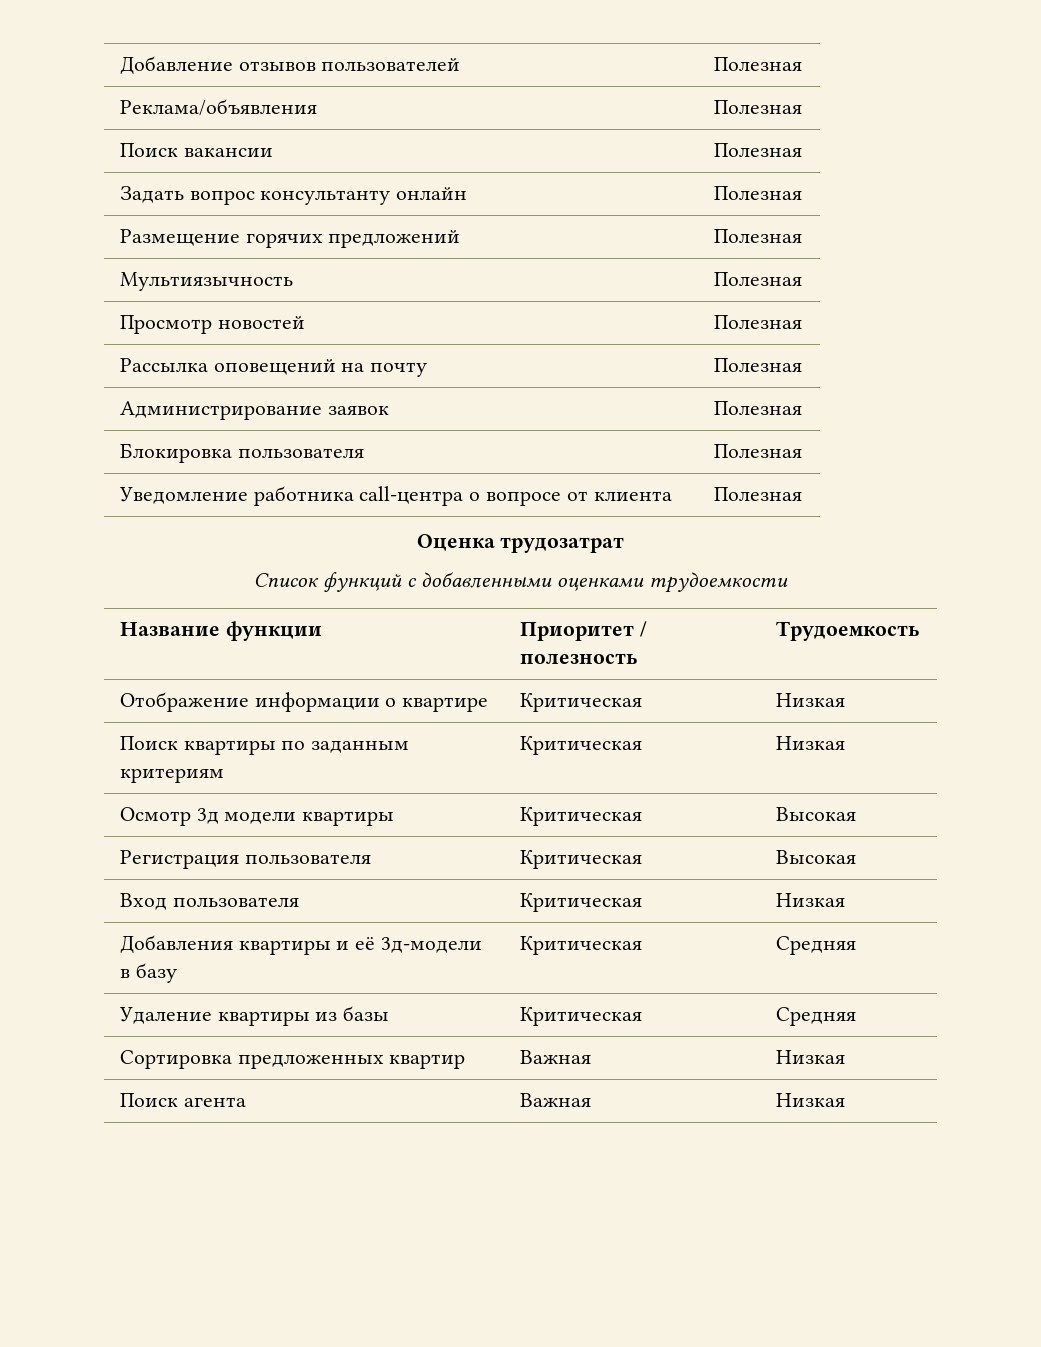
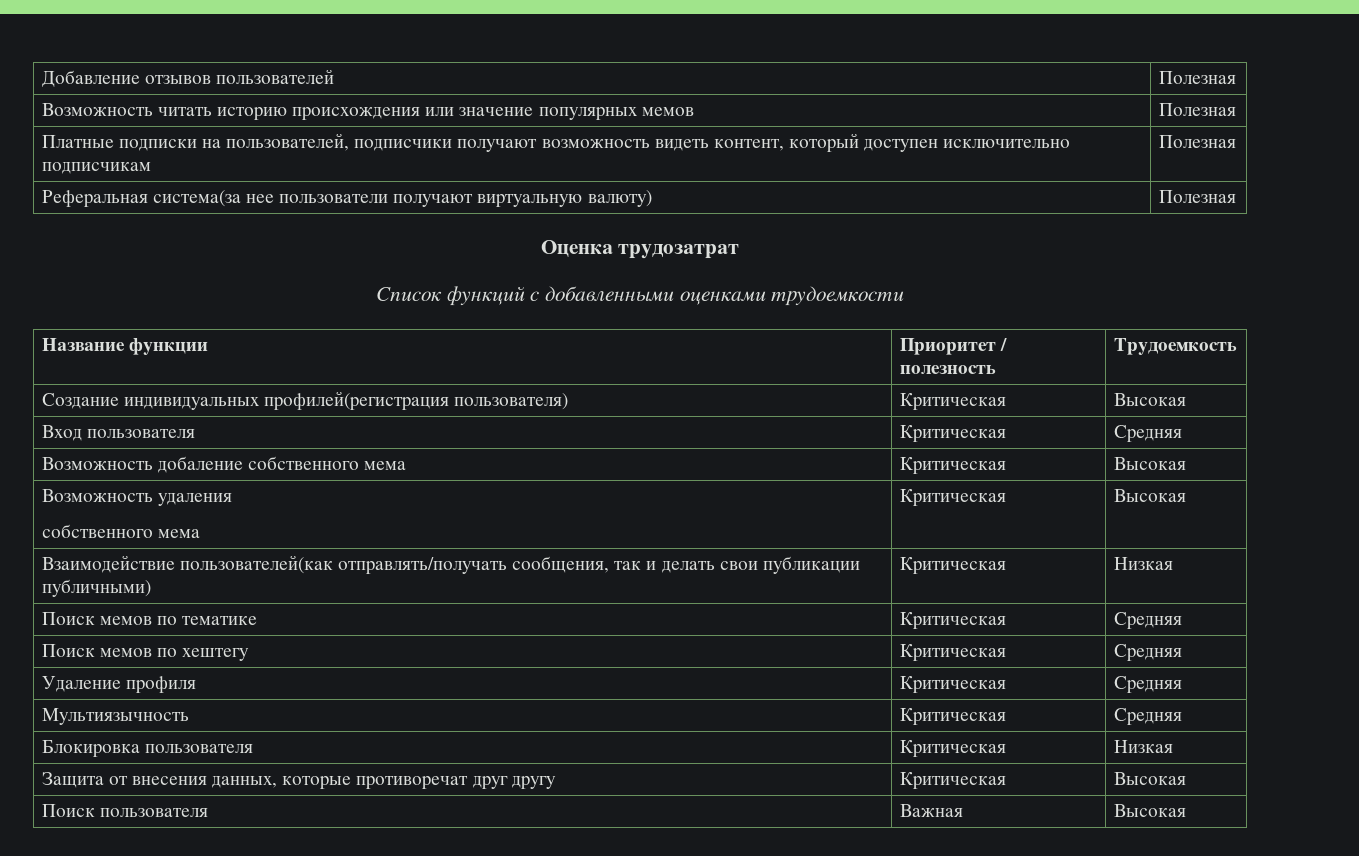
- Реклама/объявления | Полезная
- Поиск вакансии | Полезная
- Задать вопрос консультанту онлайн | Полезная
- Размещение горячих предложений | Полезная
- Мультиязычность | Полезная
- Просмотр новостей | Полезная
- Рассылка оповещений на почту | Полезная
- Администрирование заявок | Полезная
- Блокировка пользователя | Полезная
- Уведомление работника call-центра о вопросе от клиента | Полезная
+ Возможность читать историю происхождения или значение популярных мемов | Полезная
+ Платные подписки на пользователей, подписчики получают возможность видеть контент, который доступен исключительно подписчикам | Полезная
+ Реферальная система(за нее пользователи получают виртуальную валюту) | Полезная
- Отображение информации о квартире | Критическая | Низкая
- Поиск квартиры по заданным критериям | Критическая | Низкая
- Осмотр 3д модели квартиры | Критическая | Высокая
- Регистрация пользователя | Критическая | Высокая
+ Создание индивидуальных профилей(регистрация пользователя) | Критическая | Высокая
- Вход пользователя | Критическая | Низкая
- Добавления квартиры и её 3д-модели в базу | Критическая | Средняя
+ Вход пользователя | Критическая | Средняя
+ Возможность добаление собственного мема | Критическая | Высокая
+ Возможность удаления
+ собственного мема | Критическая | Высокая
+ Взаимодействие пользователей(как отправлять/получать сообщения, так и делать свои публикации публичными) | Критическая | Низкая
+ Поиск мемов по тематике | Критическая | Средняя
+ Поиск мемов по хештегу | Критическая | Средняя
- Удаление квартиры из базы | Критическая | Средняя
- Сортировка предложенных квартир | Важная | Низкая
- Поиск агента | Важная | Низкая
+ Удаление профиля | Критическая | Средняя
+ Мультиязычность | Критическая | Средняя
+ Блокировка пользователя | Критическая | Низкая
+ Защита от внесения данных, которые противоречат друг другу | Критическая | Высокая
+ Поиск пользователя | Важная | Высокая

